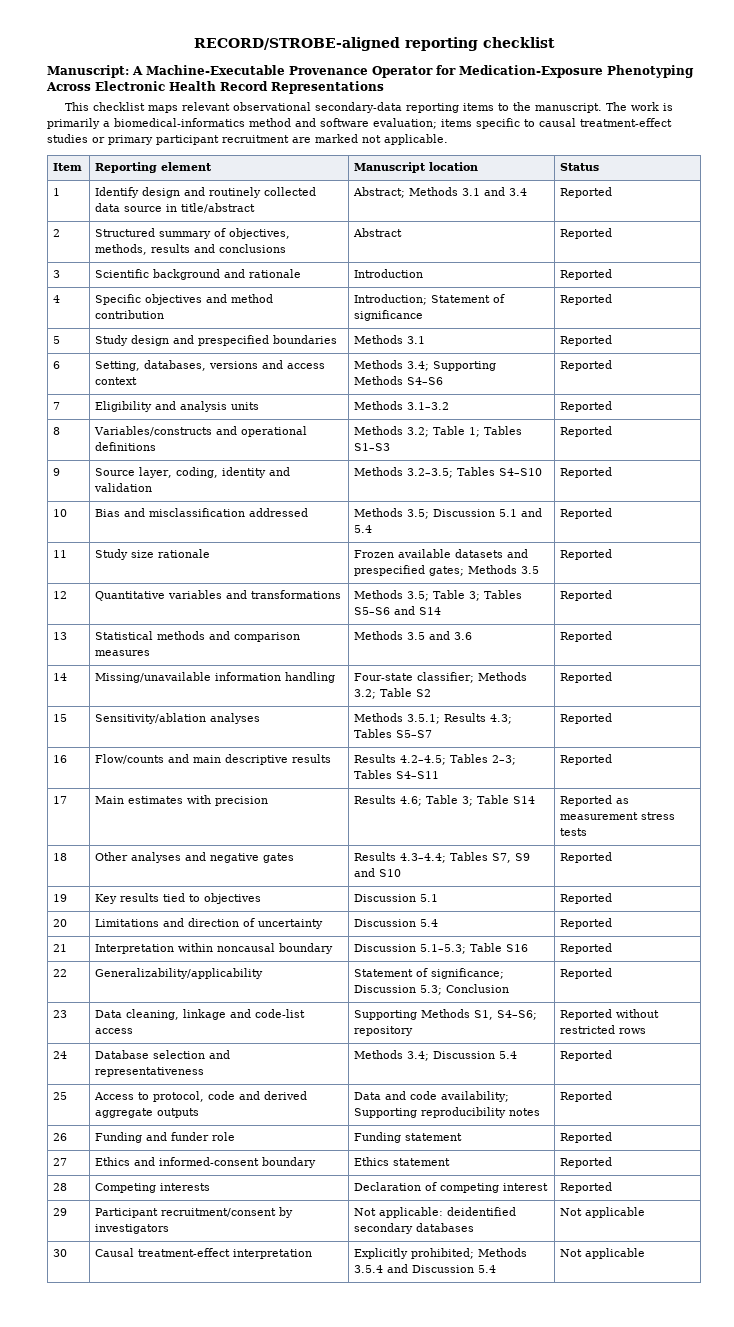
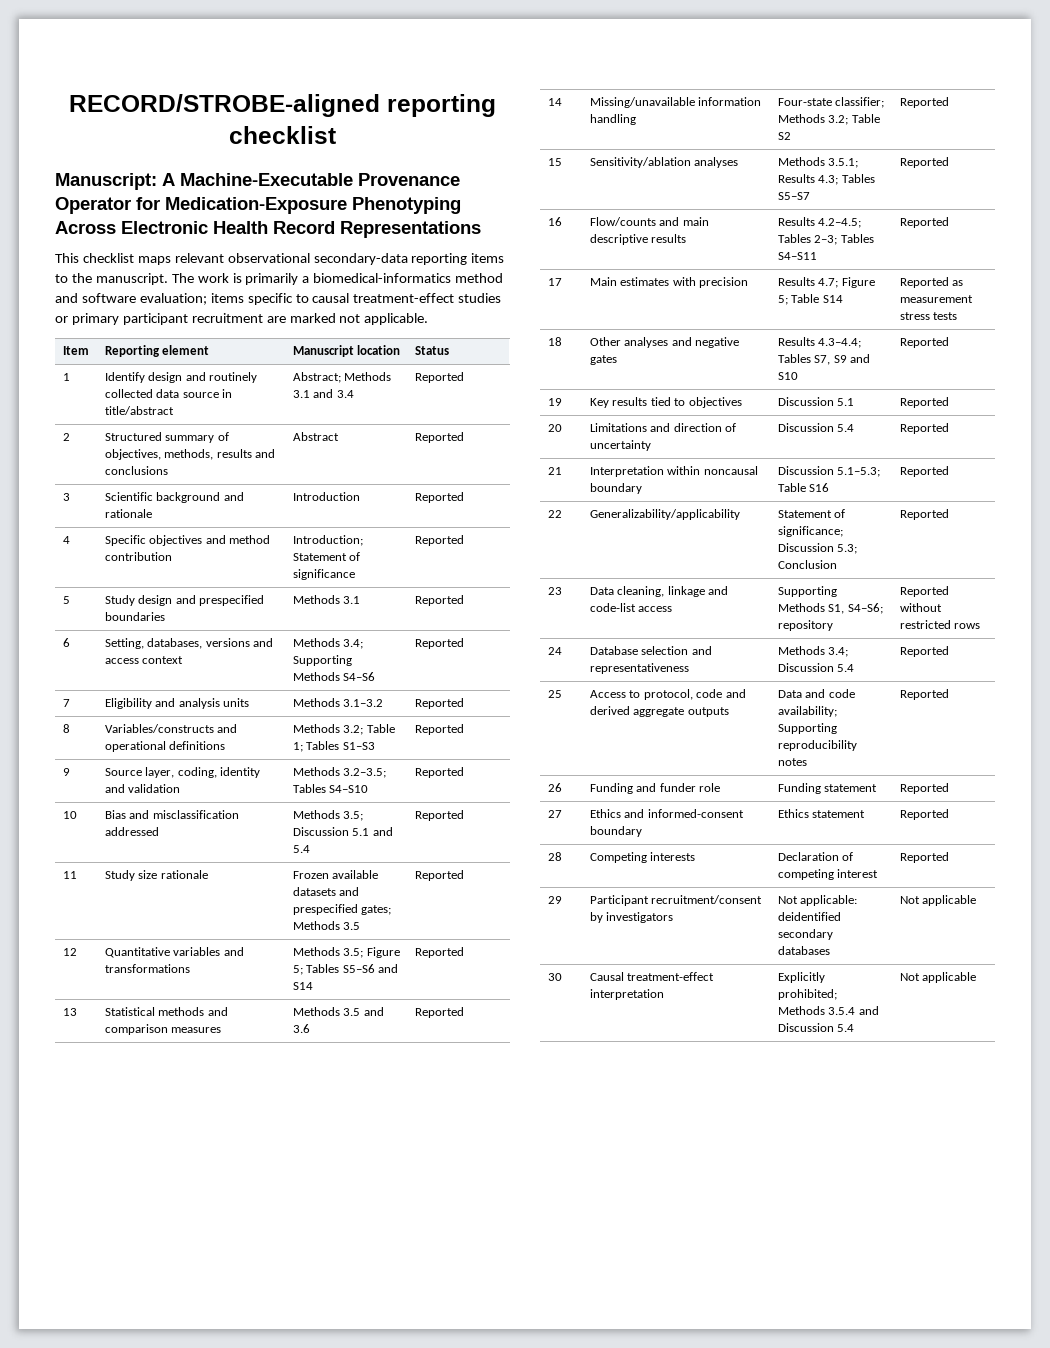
- 12 | Quantitative variables and transformations | Methods 3.5; Table 3; Tables S5–S6 and S14 | Reported
+ 12 | Quantitative variables and transformations | Methods 3.5; Figure 5; Tables S5–S6 and S14 | Reported
- 17 | Main estimates with precision | Results 4.6; Table 3; Table S14 | Reported as measurement stress tests
+ 17 | Main estimates with precision | Results 4.7; Figure 5; Table S14 | Reported as measurement stress tests

